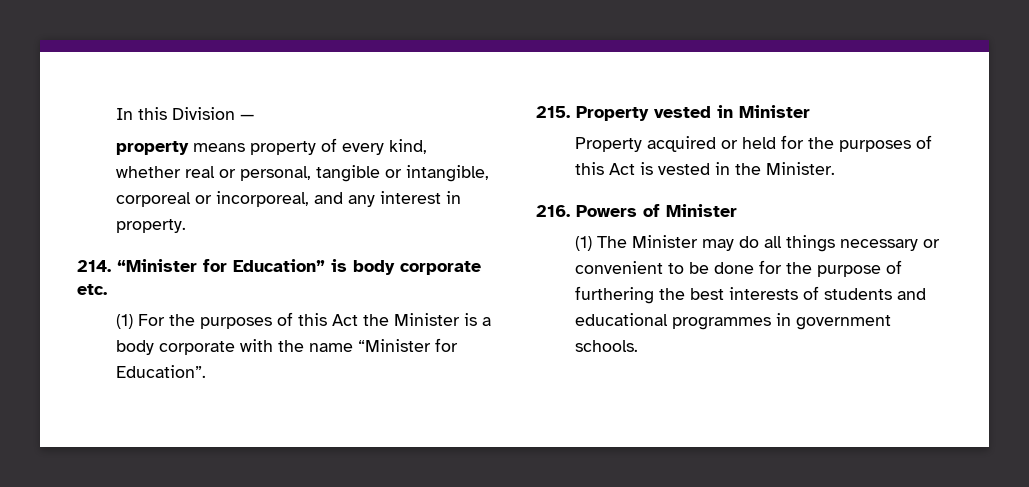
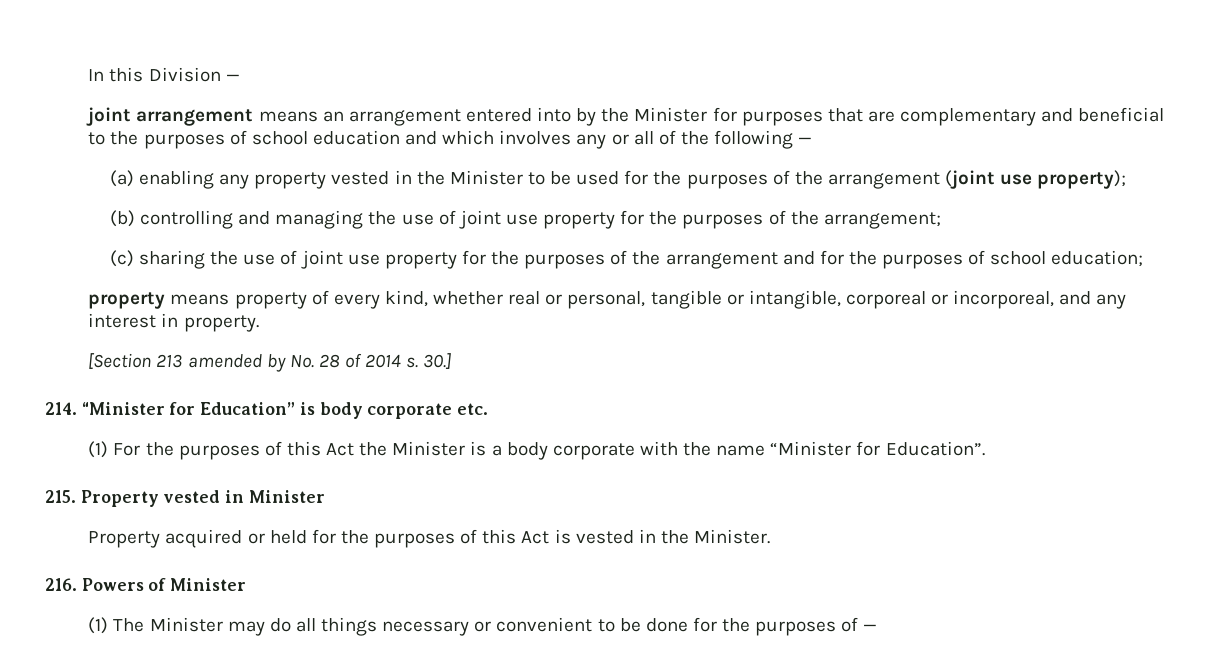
+ joint arrangement means an arrangement entered into by the Minister for purposes that are complementary and beneficial to the purposes of school education and which involves any or all of the following —
+ (a) enabling any property vested in the Minister to be used for the purposes of the arrangement (joint use property);
+ (b) controlling and managing the use of joint use property for the purposes of the arrangement;
+ (c) sharing the use of joint use property for the purposes of the arrangement and for the purposes of school education;
+ [Section 213 amended by No. 28 of 2014 s. 30.]
- (1) The Minister may do all things necessary or convenient to be done for the purpose of furthering the best interests of students and educational programmes in government schools.
+ (1) The Minister may do all things necessary or convenient to be done for the purposes of —

